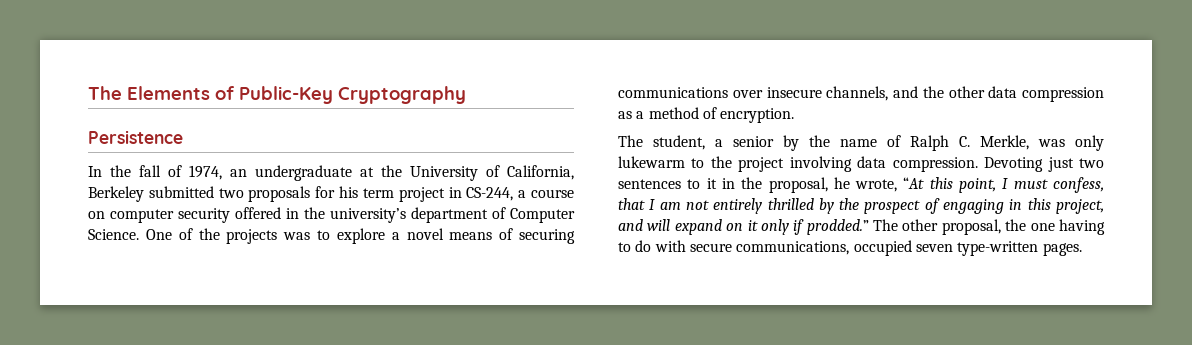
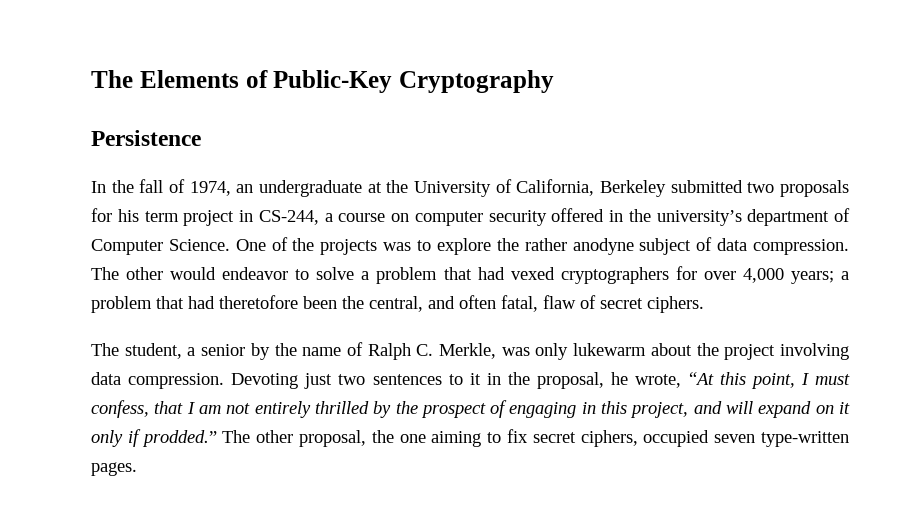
- One of the projects was to explore a novel means of securing communications over insecure channels, and the other data compression as a method of encryption.
+ One of the projects was to explore the rather anodyne subject of data compression. The other would endeavor to solve a problem that had vexed cryptographers for over 4,000 years; a problem that had theretofore been the central, and often fatal, flaw of secret ciphers.
- The student, a senior by the name of Ralph C. Merkle, was only lukewarm to the project involving data compression.
+ The student, a senior by the name of Ralph C. Merkle, was only lukewarm about the project involving data compression.
- The other proposal, the one having to do with secure communications, occupied seven type-written pages.
+ The other proposal, the one aiming to fix secret ciphers, occupied seven type-written pages.

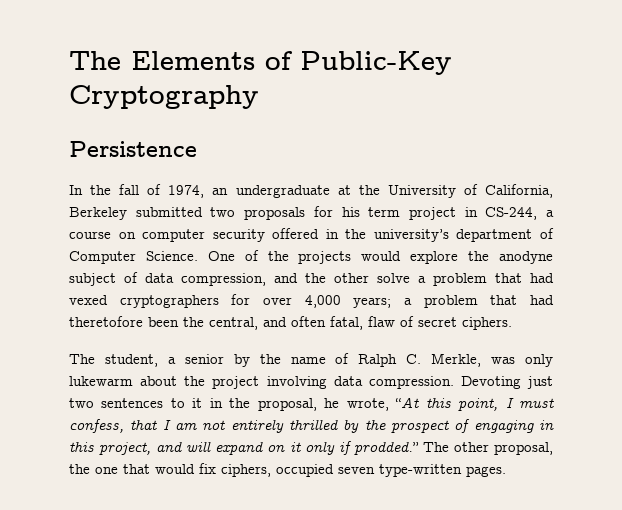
- One of the projects was to explore the rather anodyne subject of data compression. The other would endeavor to solve a problem that had vexed cryptographers for over 4,000 years; a problem that had theretofore been the central, and often fatal, flaw of secret ciphers.
+ One of the projects would explore the anodyne subject of data compression, and the other solve a problem that had vexed cryptographers for over 4,000 years; a problem that had theretofore been the central, and often fatal, flaw of secret ciphers.
- The other proposal, the one aiming to fix secret ciphers, occupied seven type-written pages.
+ The other proposal, the one that would fix ciphers, occupied seven type-written pages.

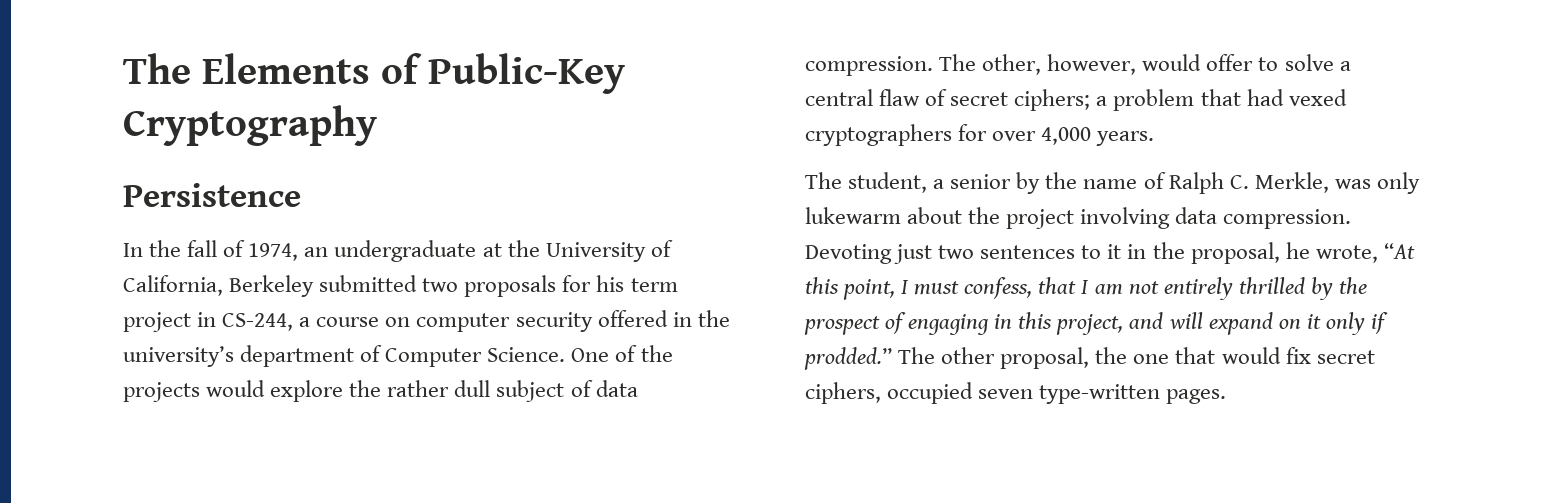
- One of the projects would explore the anodyne subject of data compression, and the other solve a problem that had vexed cryptographers for over 4,000 years; a problem that had theretofore been the central, and often fatal, flaw of secret ciphers.
+ One of the projects would explore the rather dull subject of data compression. The other, however, would offer to solve a central flaw of secret ciphers; a problem that had vexed cryptographers for over 4,000 years.
- The other proposal, the one that would fix ciphers, occupied seven type-written pages.
+ The other proposal, the one that would fix secret ciphers, occupied seven type-written pages.

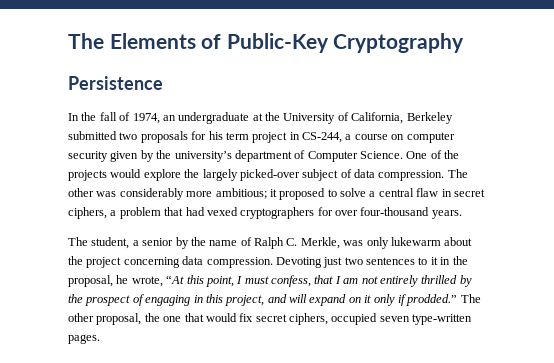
- In the fall of 1974, an undergraduate at the University of California, Berkeley submitted two proposals for his term project in CS-244, a course on computer security offered in the university’s department of Computer Science.
+ In the fall of 1974, an undergraduate at the University of California, Berkeley submitted two proposals for his term project in CS-244, a course on computer security given by the university’s department of Computer Science.
- One of the projects would explore the rather dull subject of data compression.
+ One of the projects would explore the largely picked-over subject of data compression.
- The other, however, would offer to solve a central flaw of secret ciphers; a problem that had vexed cryptographers for over 4,000 years.
+ The other was considerably more ambitious; it proposed to solve a central flaw in secret ciphers, a problem that had vexed cryptographers for over four-thousand years.
- The student, a senior by the name of Ralph C. Merkle, was only lukewarm about the project involving data compression.
+ The student, a senior by the name of Ralph C. Merkle, was only lukewarm about the project concerning data compression.

